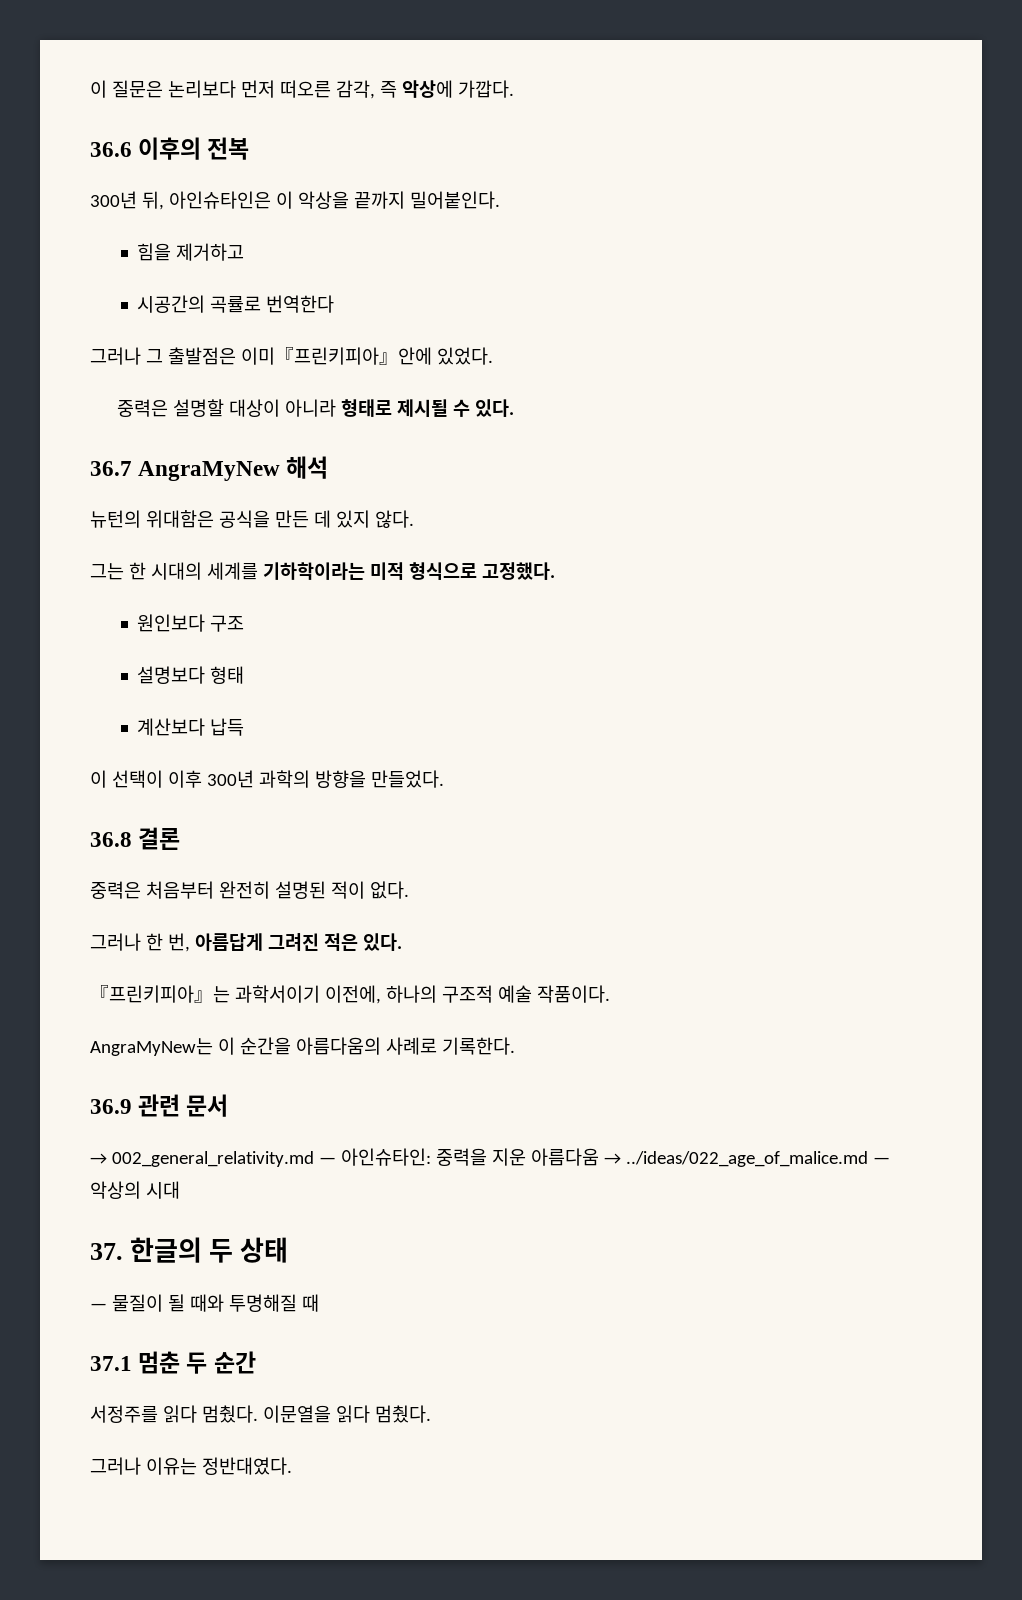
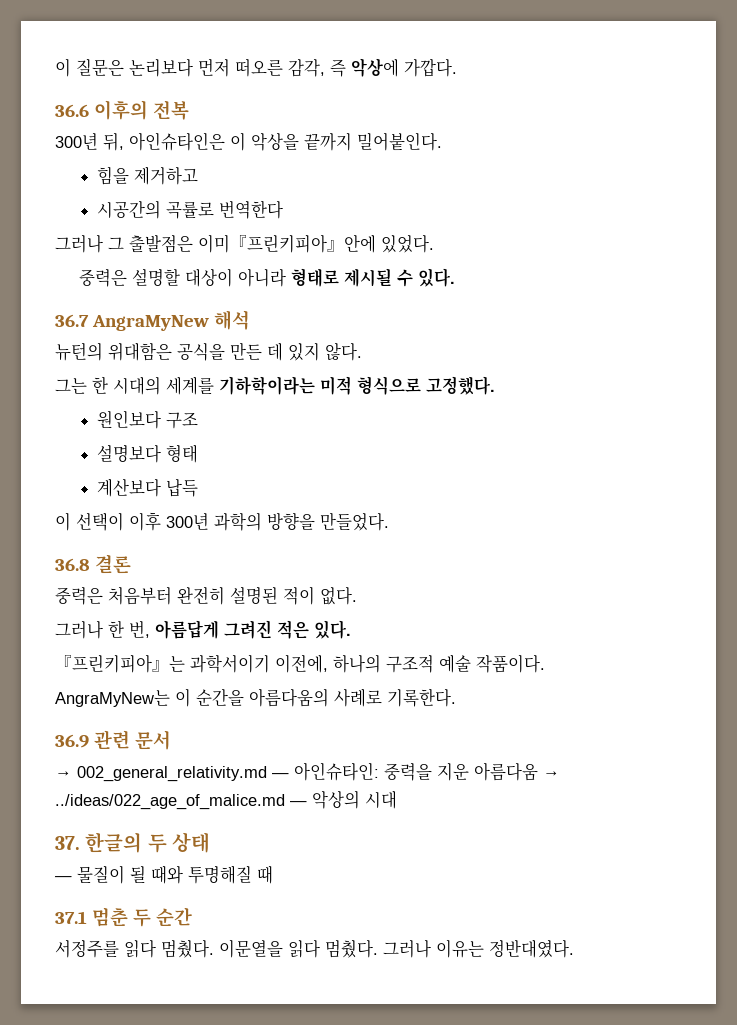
- 이문열을 읽다 멈췄다.
- 그러나 이유는 정반대였다.
+ 이문열을 읽다 멈췄다. 그러나 이유는 정반대였다.

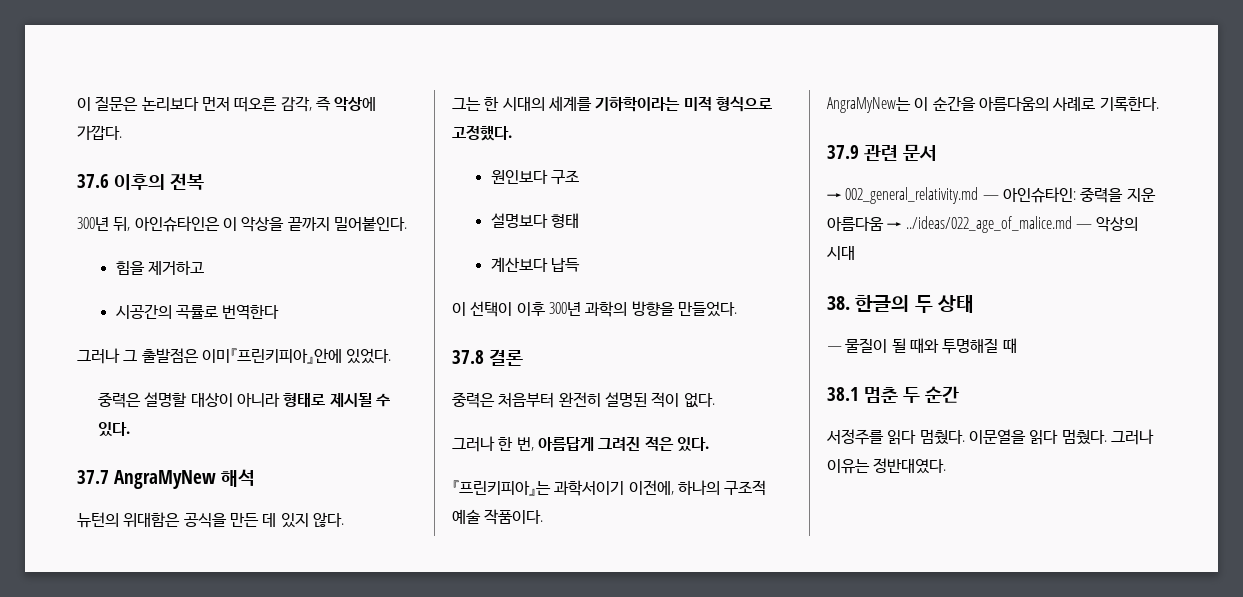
- 36.6 이후의 전복
+ 37.6 이후의 전복
- 36.7 AngraMyNew 해석
+ 37.7 AngraMyNew 해석
- 36.8 결론
+ 37.8 결론
- 36.9 관련 문서
+ 37.9 관련 문서
- 37. 한글의 두 상태
+ 38. 한글의 두 상태
- 37.1 멈춘 두 순간
+ 38.1 멈춘 두 순간

